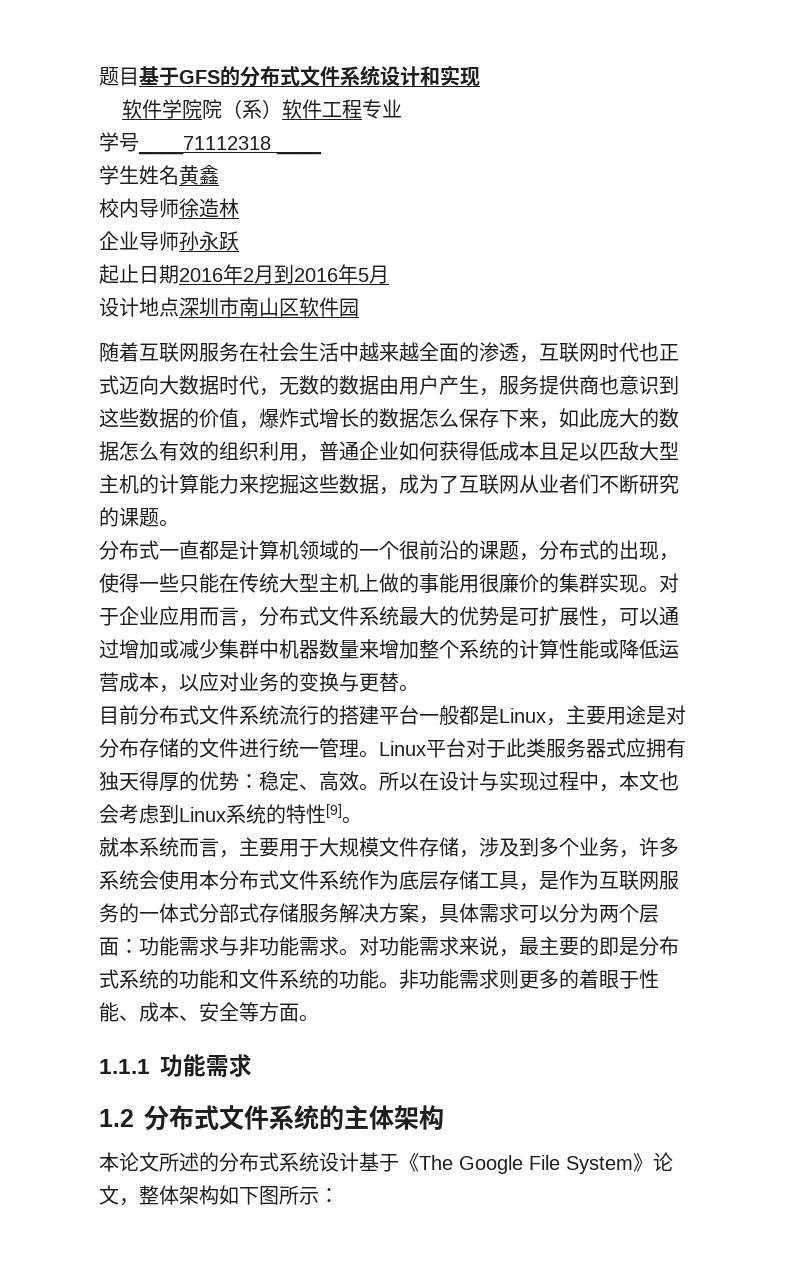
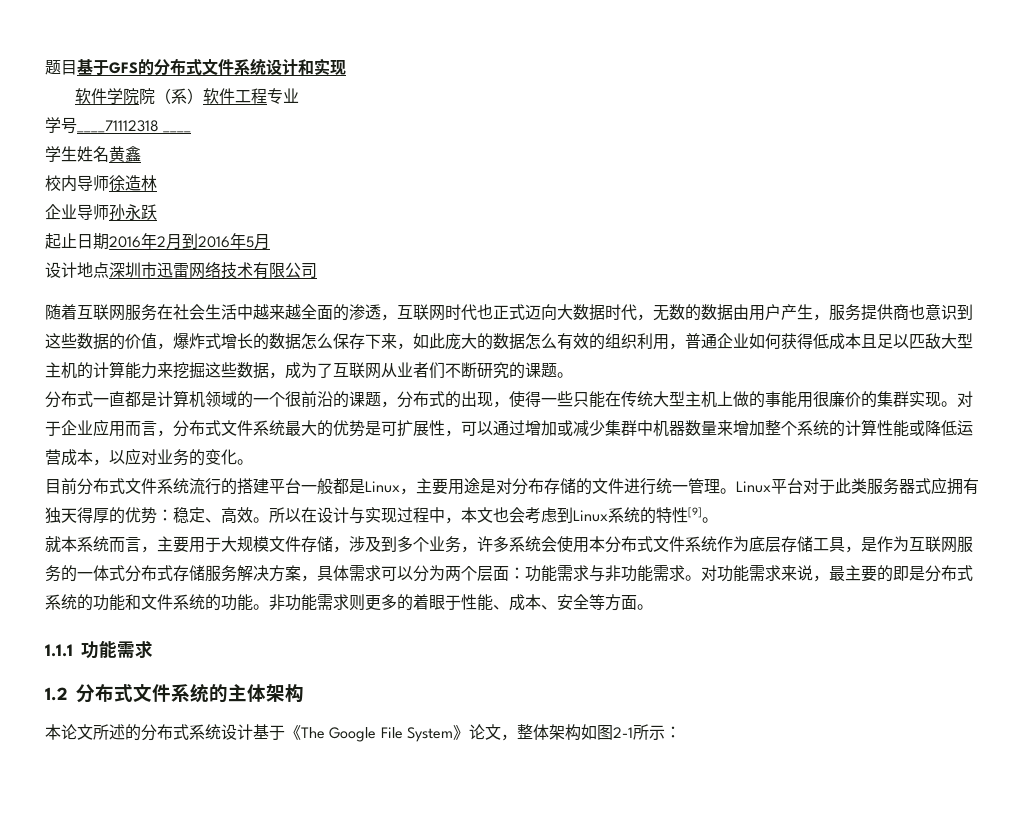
- 设计地点深圳市南山区软件园
+ 设计地点深圳市迅雷网络技术有限公司
- 对于企业应用而言，分布式文件系统最大的优势是可扩展性，可以通过增加或减少集群中机器数量来增加整个系统的计算性能或降低运营成本，以应对业务的变换与更替。
+ 对于企业应用而言，分布式文件系统最大的优势是可扩展性，可以通过增加或减少集群中机器数量来增加整个系统的计算性能或降低运营成本，以应对业务的变化。
- 就本系统而言，主要用于大规模文件存储，涉及到多个业务，许多系统会使用本分布式文件系统作为底层存储工具，是作为互联网服务的一体式分部式存储服务解决方案，具体需求可以分为两个层面：功能需求与非功能需求。
+ 就本系统而言，主要用于大规模文件存储，涉及到多个业务，许多系统会使用本分布式文件系统作为底层存储工具，是作为互联网服务的一体式分布式存储服务解决方案，具体需求可以分为两个层面：功能需求与非功能需求。
- 本论文所述的分布式系统设计基于《The Google File System》论文，整体架构如下图所示：
+ 本论文所述的分布式系统设计基于《The Google File System》论文，整体架构如图2-1所示：

